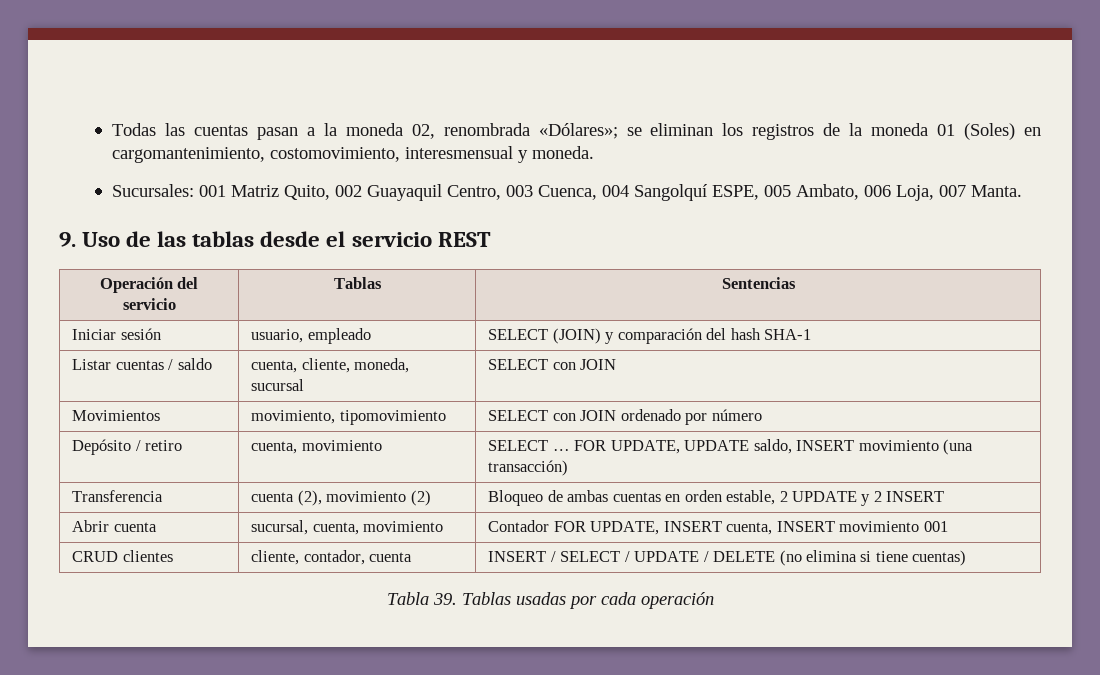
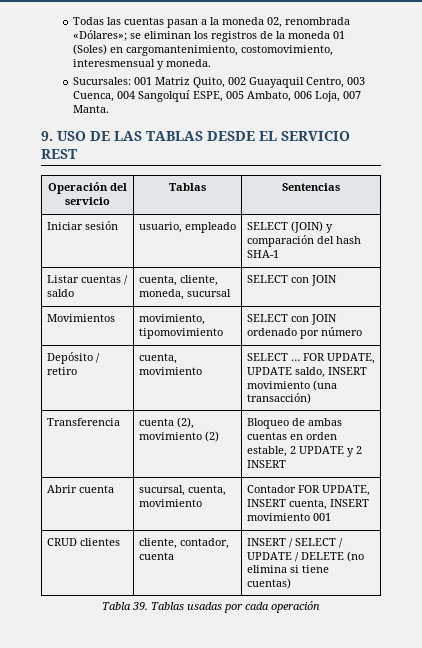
- 9. Uso de las tablas desde el servicio REST
+ 9. USO DE LAS TABLAS DESDE EL SERVICIO REST

